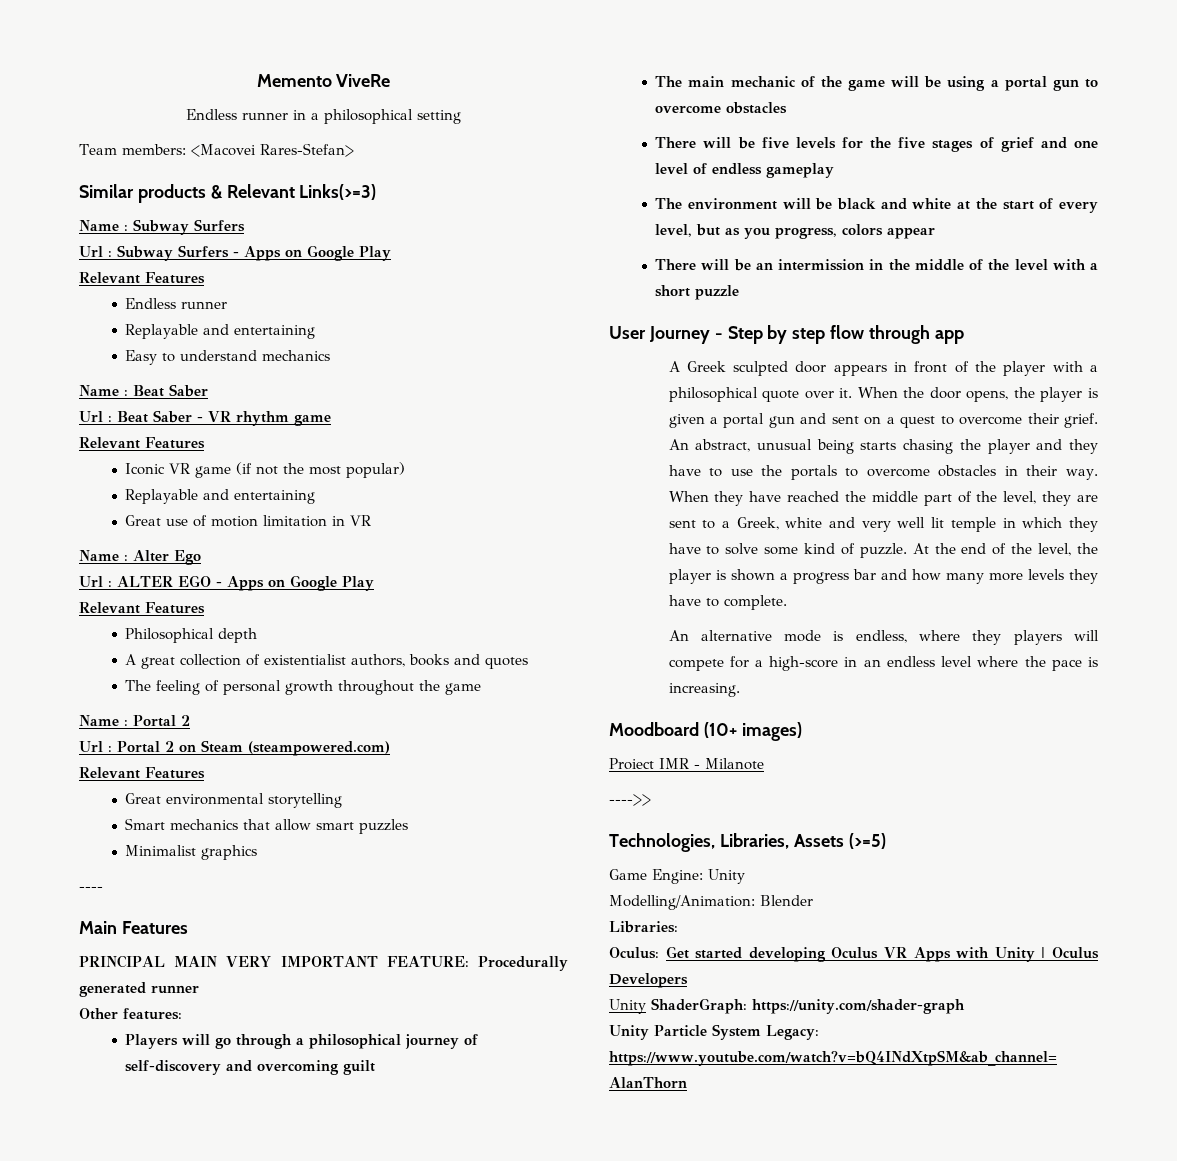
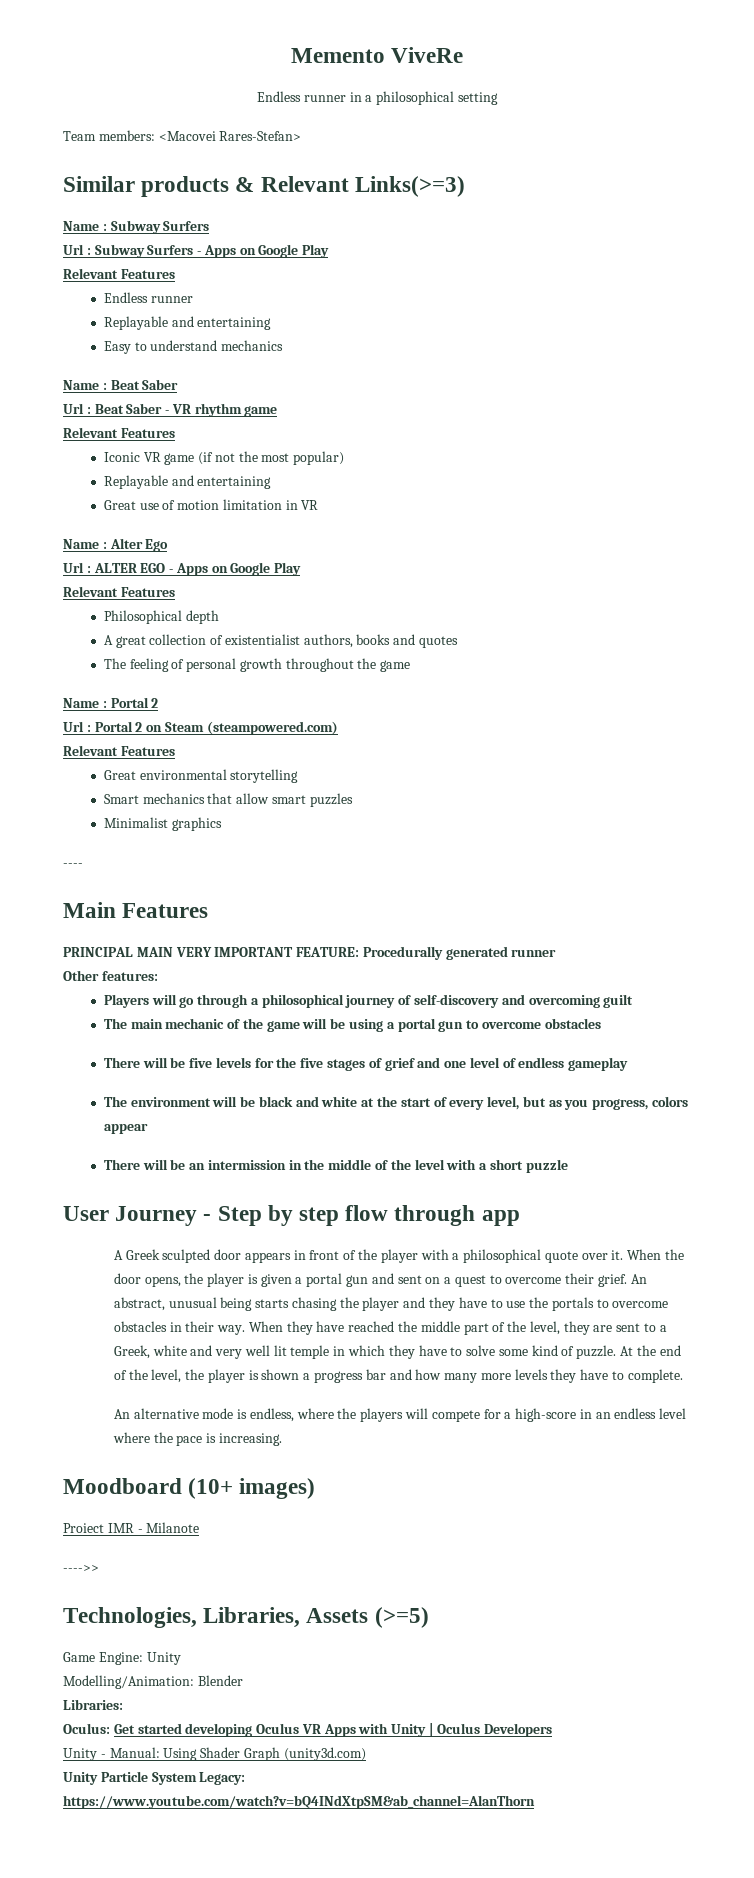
- An alternative mode is endless, where they players will compete for a high-score in an endless level where the pace is increasing.
+ An alternative mode is endless, where the players will compete for a high-score in an endless level where the pace is increasing.
- Unity ShaderGraph: https://unity.com/shader-graph
+ Unity - Manual: Using Shader Graph (unity3d.com)

